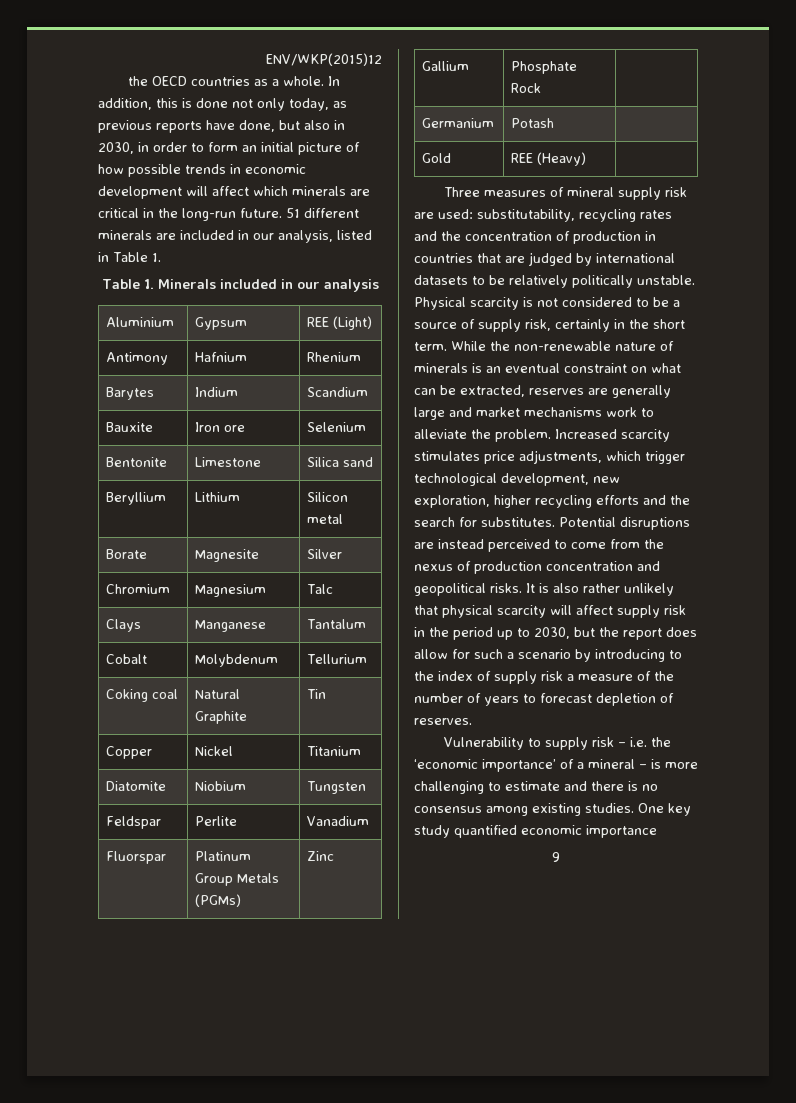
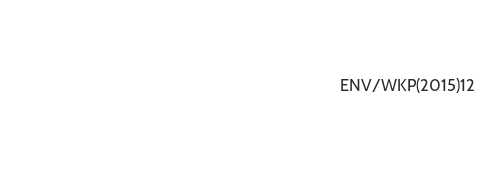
- the OECD countries as a whole. In addition, this is done not only today, as previous reports have done, but also in 2030, in order to form an initial picture of how possible trends in economic development will affect which minerals are critical in the long-run future. 51 different minerals are included in our analysis, listed in Table 1.
- Table 1. Minerals included in our analysis
- Aluminium | Gypsum | REE (Light)
- Antimony | Hafnium | Rhenium
- Barytes | Indium | Scandium
- Bauxite | Iron ore | Selenium
- Bentonite | Limestone | Silica sand
- Beryllium | Lithium | Silicon metal
- Borate | Magnesite | Silver
- Chromium | Magnesium | Talc
- Clays | Manganese | Tantalum
- Cobalt | Molybdenum | Tellurium
- Coking coal | Natural Graphite | Tin
- Copper | Nickel | Titanium
- Diatomite | Niobium | Tungsten
- Feldspar | Perlite | Vanadium
- Fluorspar | Platinum Group Metals (PGMs) | Zinc
- Gallium | Phosphate Rock |
- Germanium | Potash |
- Gold | REE (Heavy) |
- Three measures of mineral supply risk are used: substitutability, recycling rates and the concentration of production in countries that are judged by international datasets to be relatively politically unstable. Physical scarcity is not considered to be a source of supply risk, certainly in the short term. While the non-renewable nature of minerals is an eventual constraint on what can be extracted, reserves are generally large and market mechanisms work to alleviate the problem. Increased scarcity stimulates price adjustments, which trigger technological development, new exploration, higher recycling efforts and the search for substitutes. Potential disruptions are instead perceived to come from the nexus of production concentration and geopolitical risks. It is also rather unlikely that physical scarcity will affect supply risk in the period up to 2030, but the report does allow for such a scenario by introducing to the index of supply risk a measure of the number of years to forecast depletion of reserves.
- Vulnerability to supply risk – i.e. the ‘economic importance’ of a mineral – is more challenging to estimate and there is no consensus among existing studies. One key study quantified economic importance
- 9

